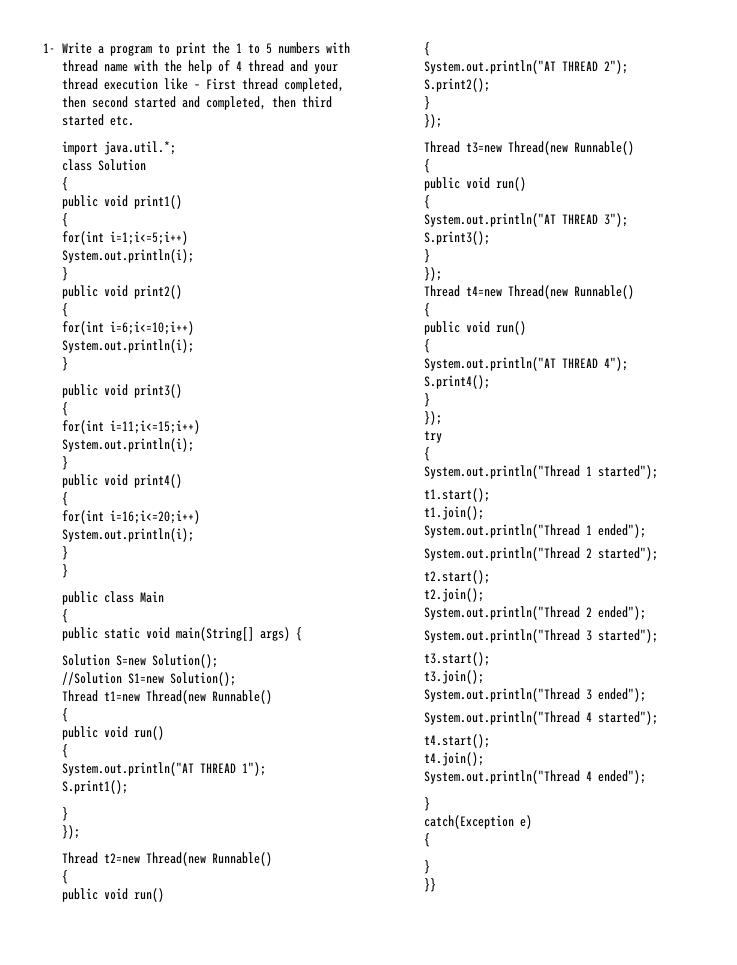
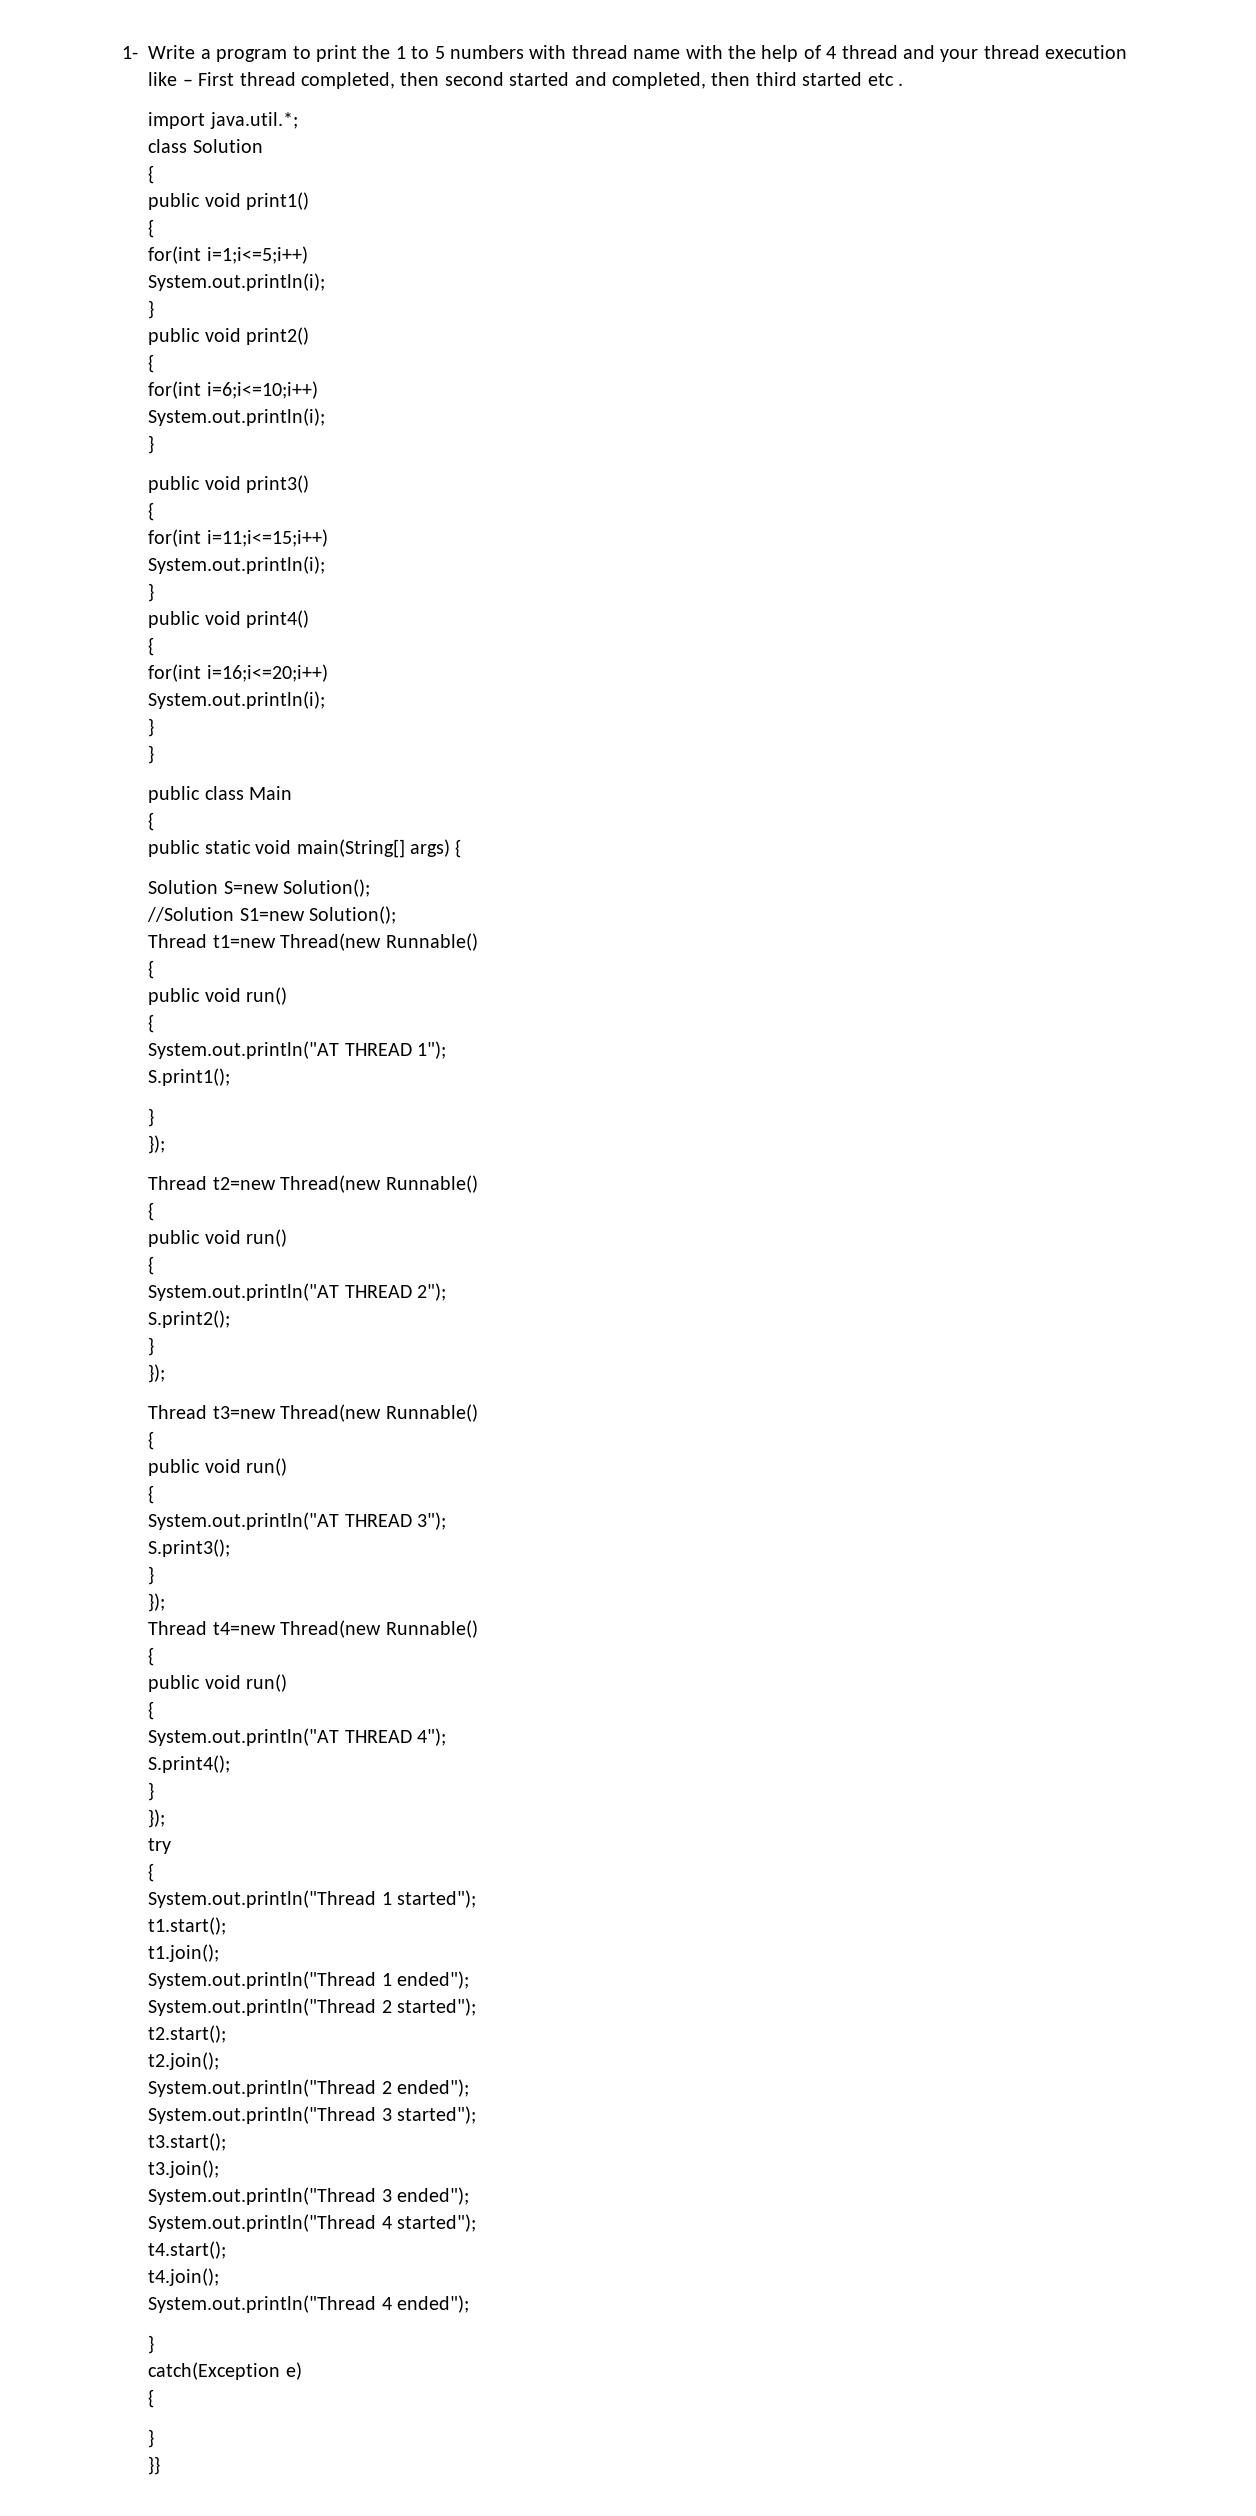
- 1- Write a program to print the 1 to 5 numbers with thread name with the help of 4 thread and your thread execution like – First thread completed, then second started and completed, then third started etc.
+ 1- Write a program to print the 1 to 5 numbers with thread name with the help of 4 thread and your thread execution like – First thread completed, then second started and completed, then third started etc .

